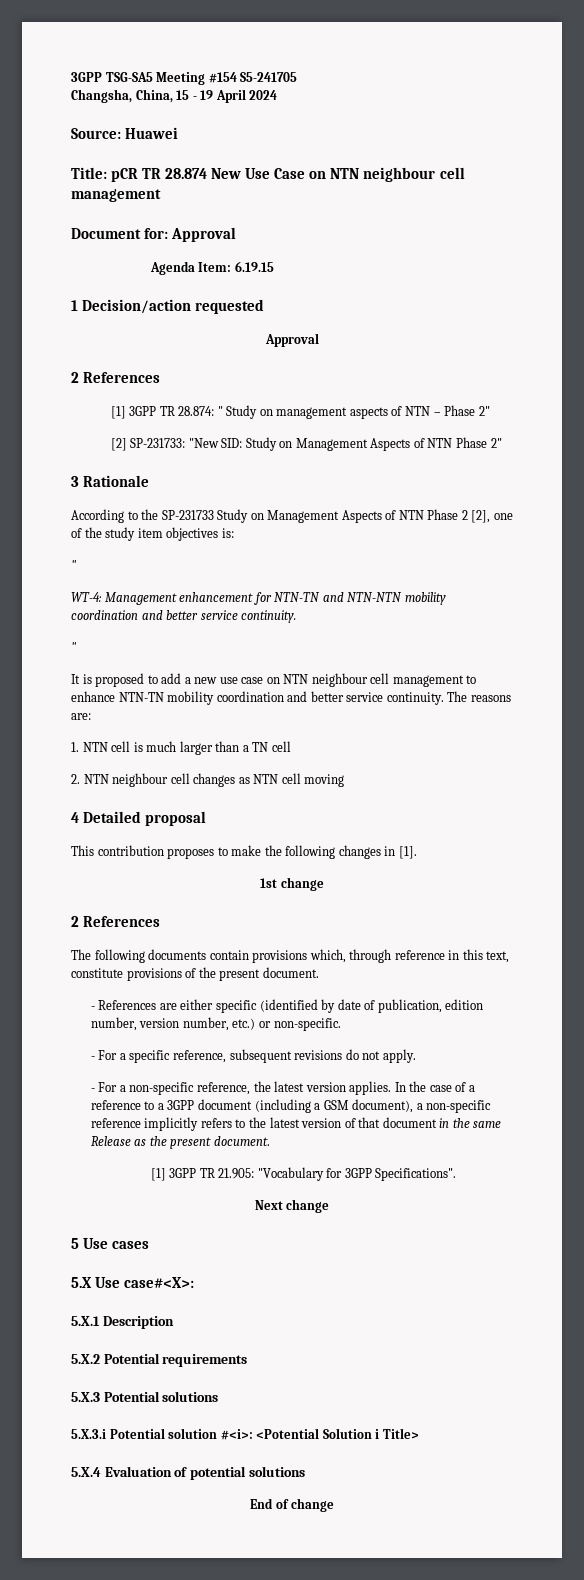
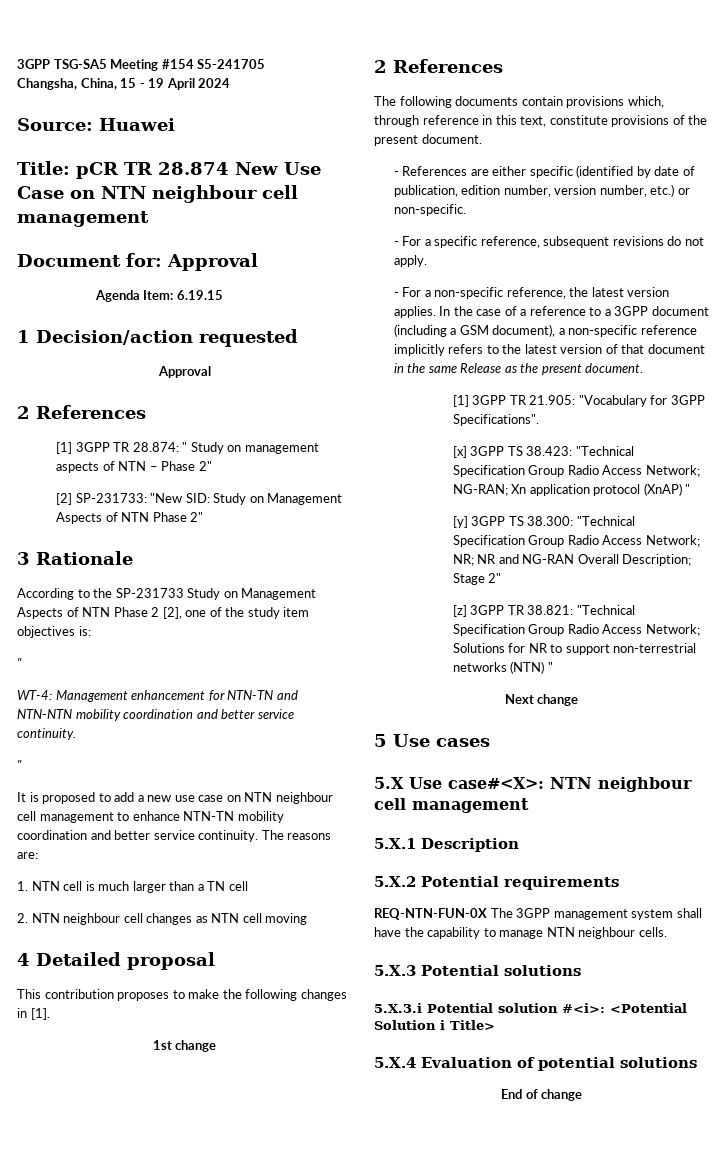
+ [x] 3GPP TS 38.423: "Technical Specification Group Radio Access Network; NG-RAN; Xn application protocol (XnAP) "
+ [y] 3GPP TS 38.300: "Technical Specification Group Radio Access Network; NR; NR and NG-RAN Overall Description; Stage 2"
+ [z] 3GPP TR 38.821: "Technical Specification Group Radio Access Network; Solutions for NR to support non-terrestrial networks (NTN) "
- 5.X Use case#<X>:
+ 5.X Use case#<X>: NTN neighbour cell management
+ REQ-NTN-FUN-0X The 3GPP management system shall have the capability to manage NTN neighbour cells.

